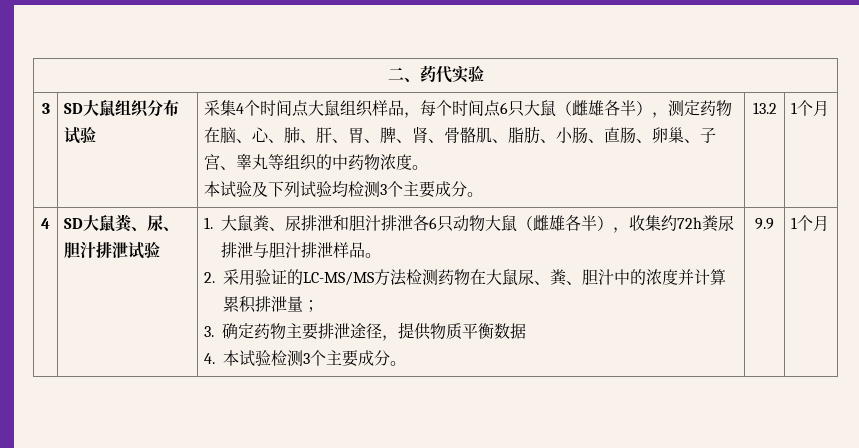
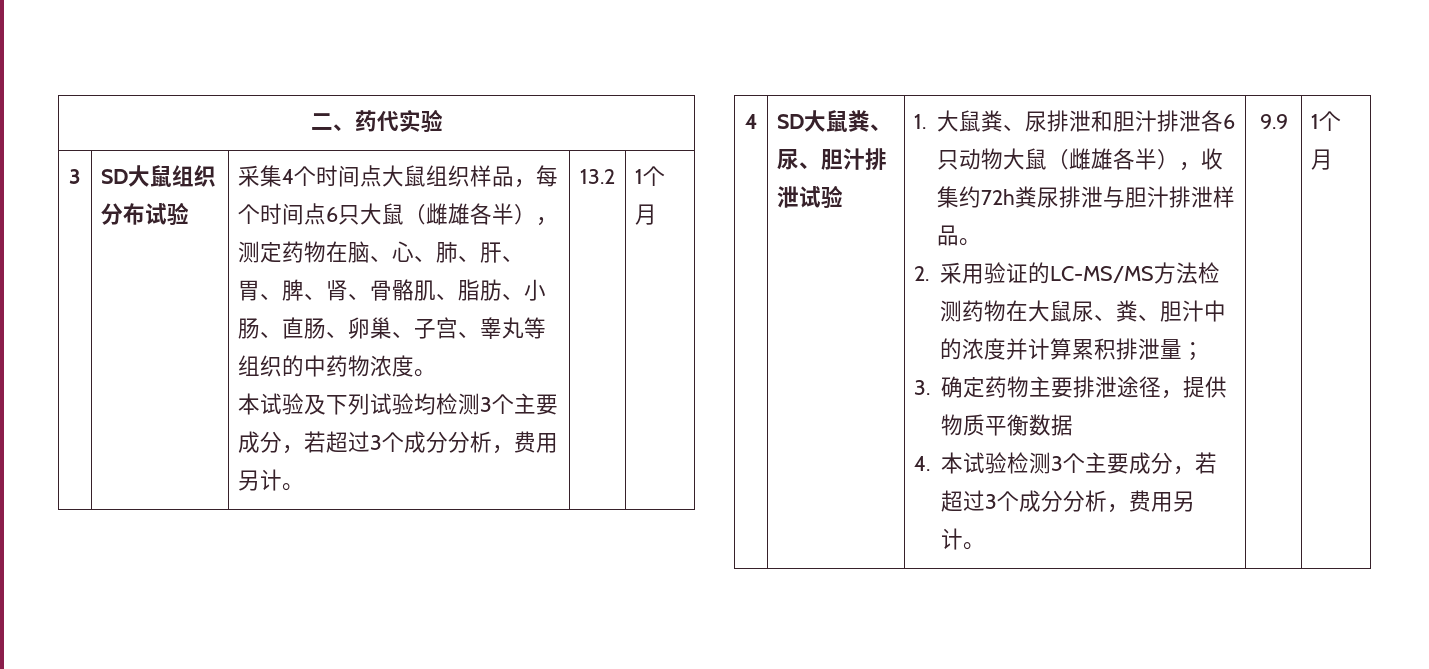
- 本试验及下列试验均检测3个主要成分。
+ 本试验及下列试验均检测3个主要成分，若超过3个成分分析，费用另计。
- 4.本试验检测3个主要成分。
+ 4.本试验检测3个主要成分，若超过3个成分分析，费用另计。

